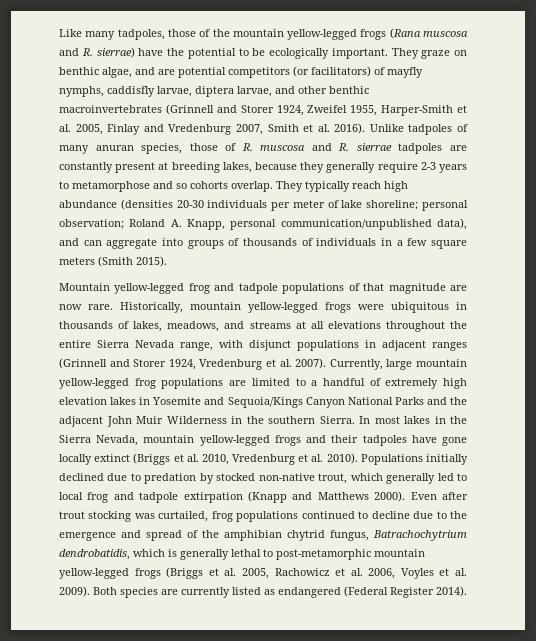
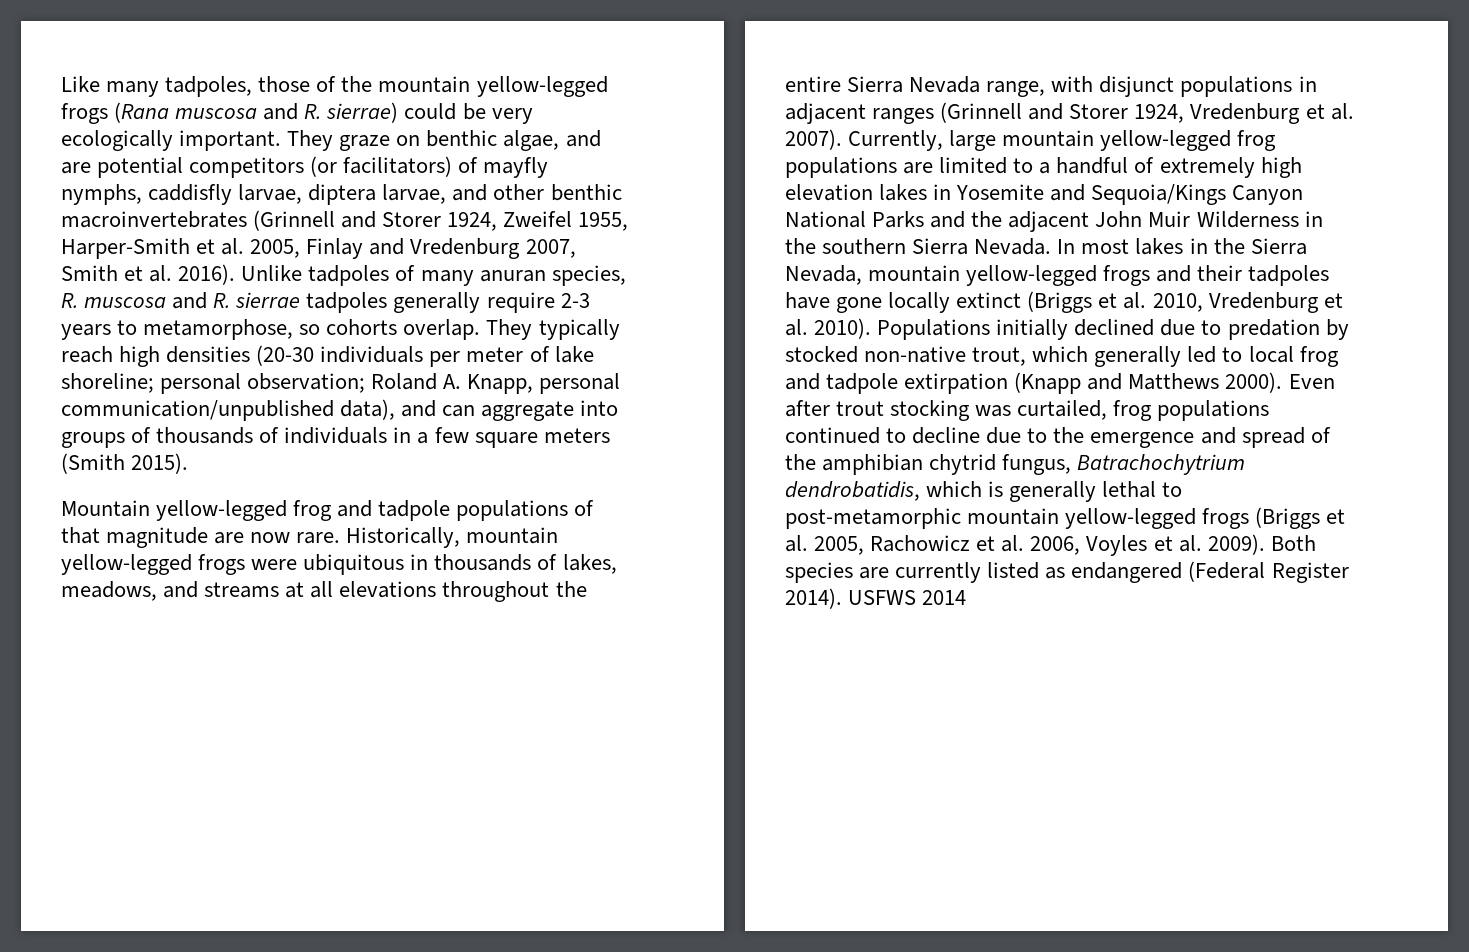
- Like many tadpoles, those of the mountain yellow-legged frogs (Rana muscosa and R. sierrae) have the potential to be ecologically important.
+ Like many tadpoles, those of the mountain yellow-legged frogs (Rana muscosa and R. sierrae) could be very ecologically important.
- Unlike tadpoles of many anuran species, those of R. muscosa and R. sierrae tadpoles are constantly present at breeding lakes, because they generally require 2-3 years to metamorphose and so cohorts overlap.
+ Unlike tadpoles of many anuran species, R. muscosa and R. sierrae tadpoles generally require 2-3 years to metamorphose, so cohorts overlap.
- They typically reach high abundance (densities 20-30 individuals per meter of lake shoreline; personal observation; Roland A. Knapp, personal communication/unpublished data), and can aggregate into groups of thousands of individuals in a few square meters (Smith 2015).
+ They typically reach high densities (20-30 individuals per meter of lake shoreline; personal observation; Roland A. Knapp, personal communication/unpublished data), and can aggregate into groups of thousands of individuals in a few square meters (Smith 2015).
- Currently, large mountain yellow-legged frog populations are limited to a handful of extremely high elevation lakes in Yosemite and Sequoia/Kings Canyon National Parks and the adjacent John Muir Wilderness in the southern Sierra.
+ Currently, large mountain yellow-legged frog populations are limited to a handful of extremely high elevation lakes in Yosemite and Sequoia/Kings Canyon National Parks and the adjacent John Muir Wilderness in the southern Sierra Nevada.
+ USFWS 2014

